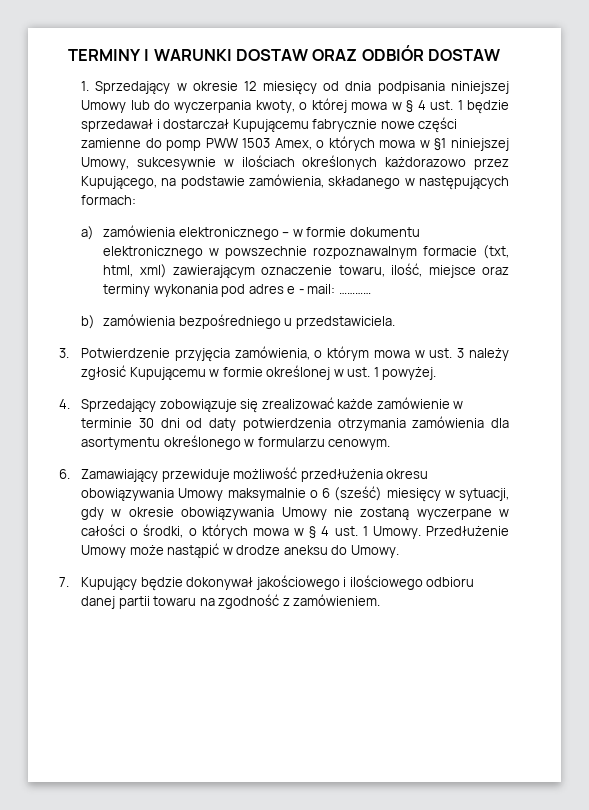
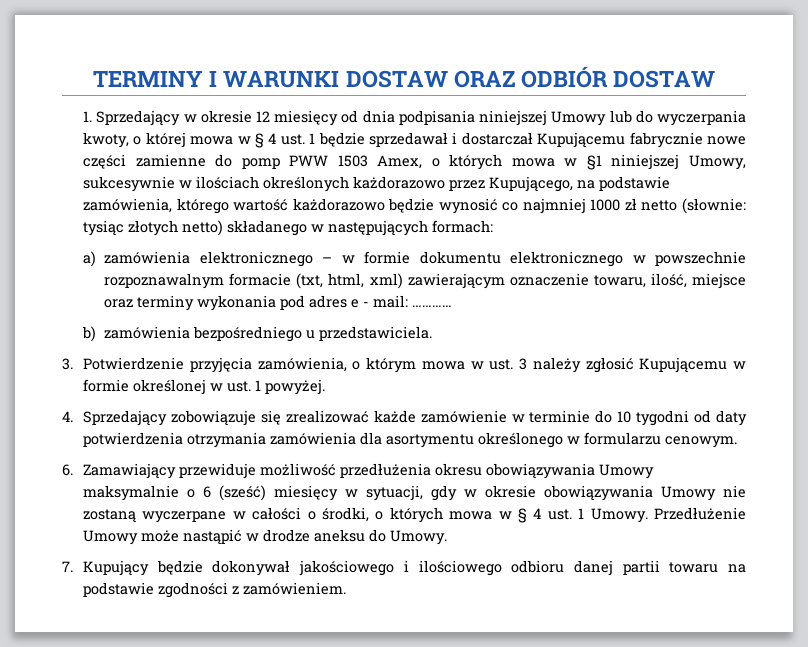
- 1. Sprzedający w okresie 12 miesięcy od dnia podpisania niniejszej Umowy lub do wyczerpania kwoty, o której mowa w § 4 ust. 1 będzie sprzedawał i dostarczał Kupującemu fabrycznie nowe części zamienne do pomp PWW 1503 Amex, o których mowa w §1 niniejszej Umowy, sukcesywnie w ilościach określonych każdorazowo przez Kupującego, na podstawie zamówienia, składanego w następujących formach:
+ 1. Sprzedający w okresie 12 miesięcy od dnia podpisania niniejszej Umowy lub do wyczerpania kwoty, o której mowa w § 4 ust. 1 będzie sprzedawał i dostarczał Kupującemu fabrycznie nowe części zamienne do pomp PWW 1503 Amex, o których mowa w §1 niniejszej Umowy, sukcesywnie w ilościach określonych każdorazowo przez Kupującego, na podstawie zamówienia, którego wartość każdorazowo będzie wynosić co najmniej 1000 zł netto (słownie: tysiąc złotych netto) składanego w następujących formach:
- 4. Sprzedający zobowiązuje się zrealizować każde zamówienie w terminie 30 dni od daty potwierdzenia otrzymania zamówienia dla asortymentu określonego w formularzu cenowym.
+ 4. Sprzedający zobowiązuje się zrealizować każde zamówienie w terminie do 10 tygodni od daty potwierdzenia otrzymania zamówienia dla asortymentu określonego w formularzu cenowym.
- 7. Kupujący będzie dokonywał jakościowego i ilościowego odbioru danej partii towaru na zgodność z zamówieniem.
+ 7. Kupujący będzie dokonywał jakościowego i ilościowego odbioru danej partii towaru na podstawie zgodności z zamówieniem.

